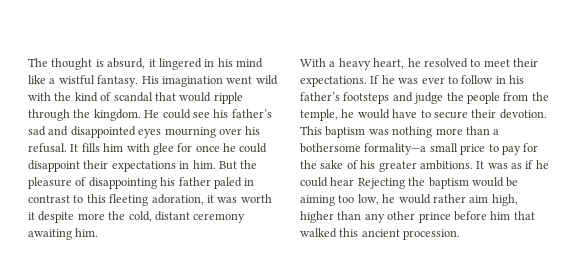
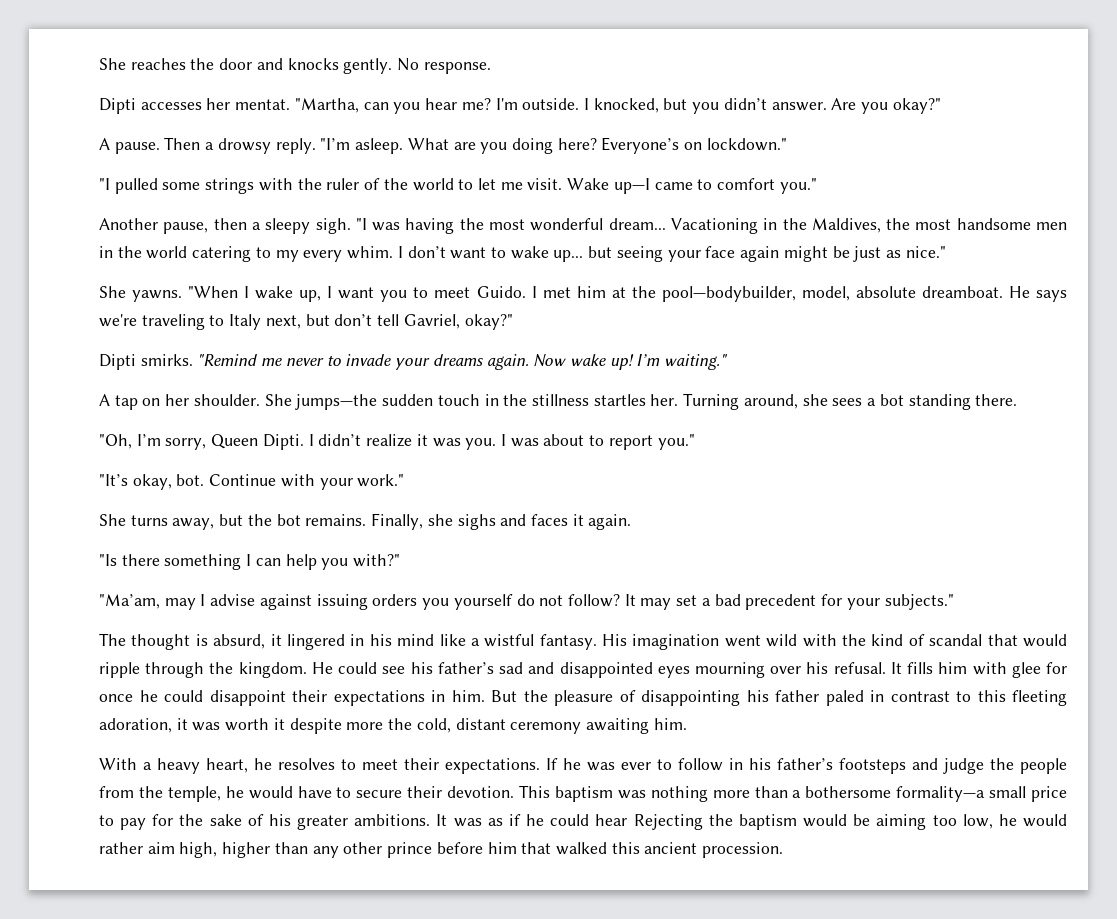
+ She reaches the door and knocks gently. No response.
+ Dipti accesses her mentat. "Martha, can you hear me? I'm outside. I knocked, but you didn’t answer. Are you okay?"
+ A pause. Then a drowsy reply. "I’m asleep. What are you doing here? Everyone’s on lockdown."
+ "I pulled some strings with the ruler of the world to let me visit. Wake up—I came to comfort you."
+ Another pause, then a sleepy sigh. "I was having the most wonderful dream... Vacationing in the Maldives, the most handsome men in the world catering to my every whim. I don’t want to wake up... but seeing your face again might be just as nice."
+ She yawns. "When I wake up, I want you to meet Guido. I met him at the pool—bodybuilder, model, absolute dreamboat. He says we're traveling to Italy next, but don’t tell Gavriel, okay?"
+ Dipti smirks. "Remind me never to invade your dreams again. Now wake up! I’m waiting."
+ A tap on her shoulder. She jumps—the sudden touch in the stillness startles her. Turning around, she sees a bot standing there.
+ "Oh, I’m sorry, Queen Dipti. I didn’t realize it was you. I was about to report you."
+ "It’s okay, bot. Continue with your work."
+ She turns away, but the bot remains. Finally, she sighs and faces it again.
+ "Is there something I can help you with?"
+ "Ma’am, may I advise against issuing orders you yourself do not follow? It may set a bad precedent for your subjects."
- With a heavy heart, he resolved to meet their expectations.
+ With a heavy heart, he resolves to meet their expectations.

